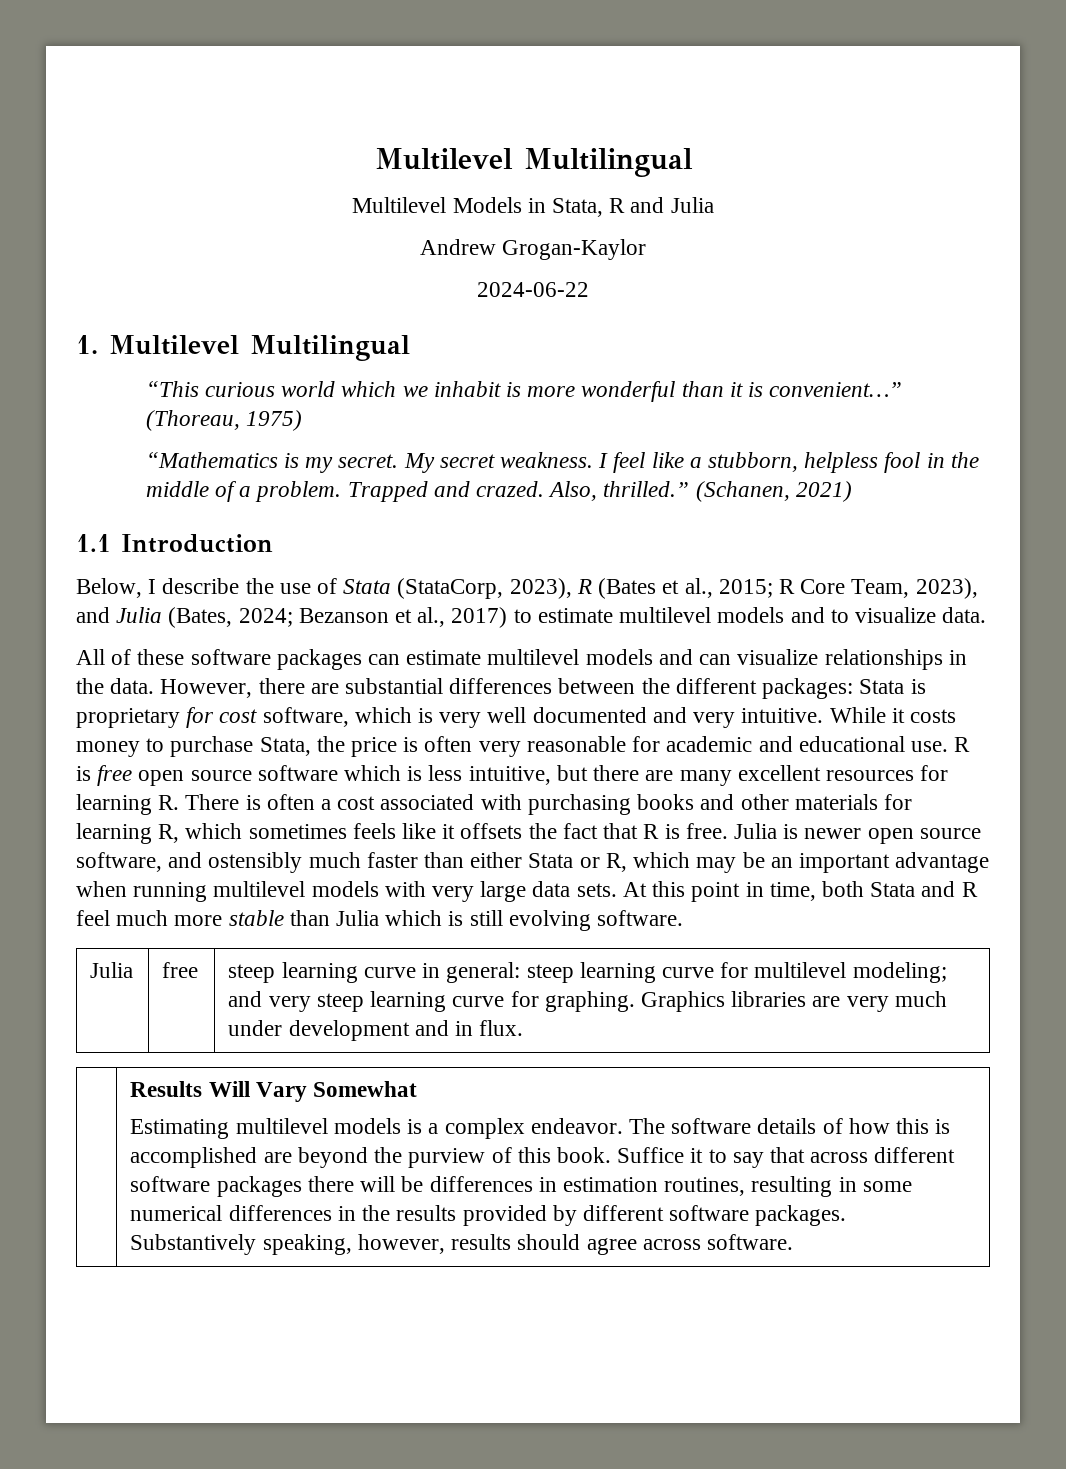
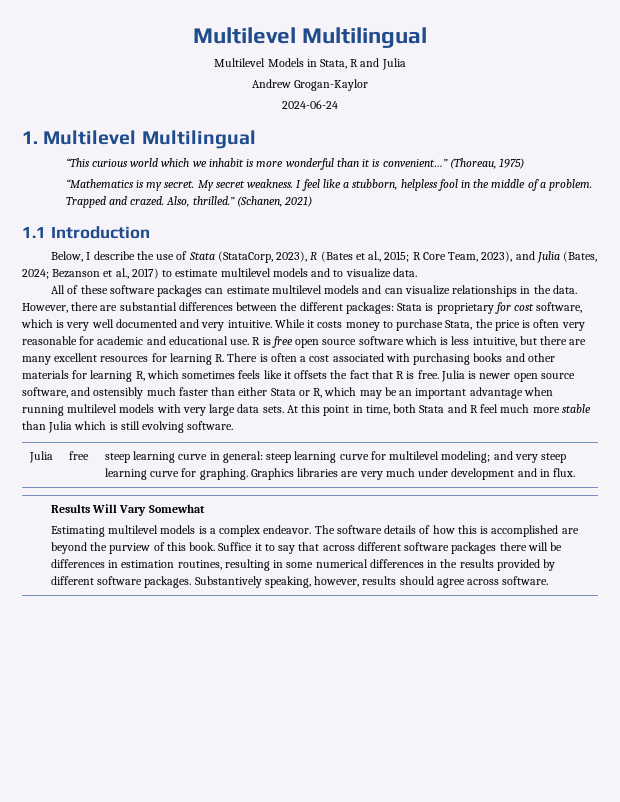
- 2024-06-22
+ 2024-06-24

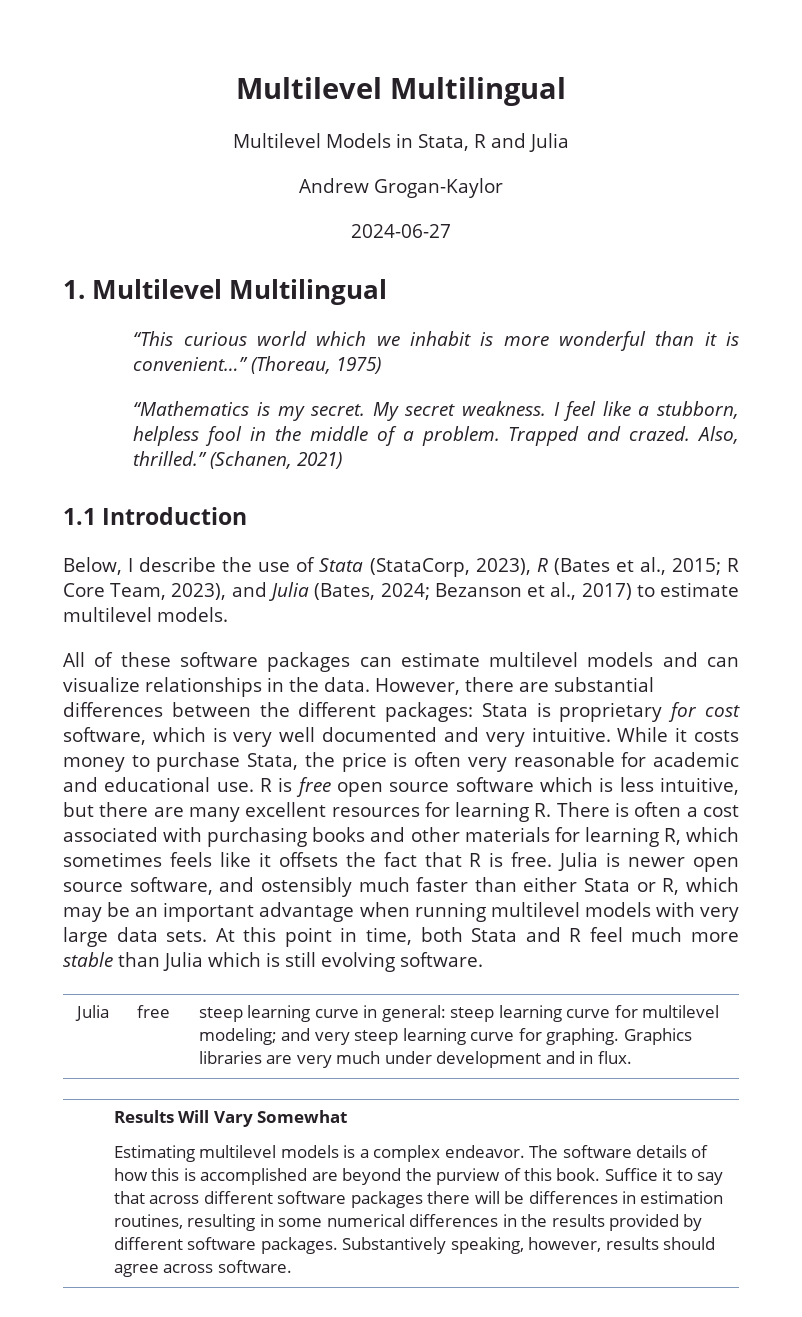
- 2024-06-24
+ 2024-06-27
- Below, I describe the use of Stata (StataCorp, 2023), R (Bates et al., 2015; R Core Team, 2023), and Julia (Bates, 2024; Bezanson et al., 2017) to estimate multilevel models and to visualize data.
+ Below, I describe the use of Stata (StataCorp, 2023), R (Bates et al., 2015; R Core Team, 2023), and Julia (Bates, 2024; Bezanson et al., 2017) to estimate multilevel models.

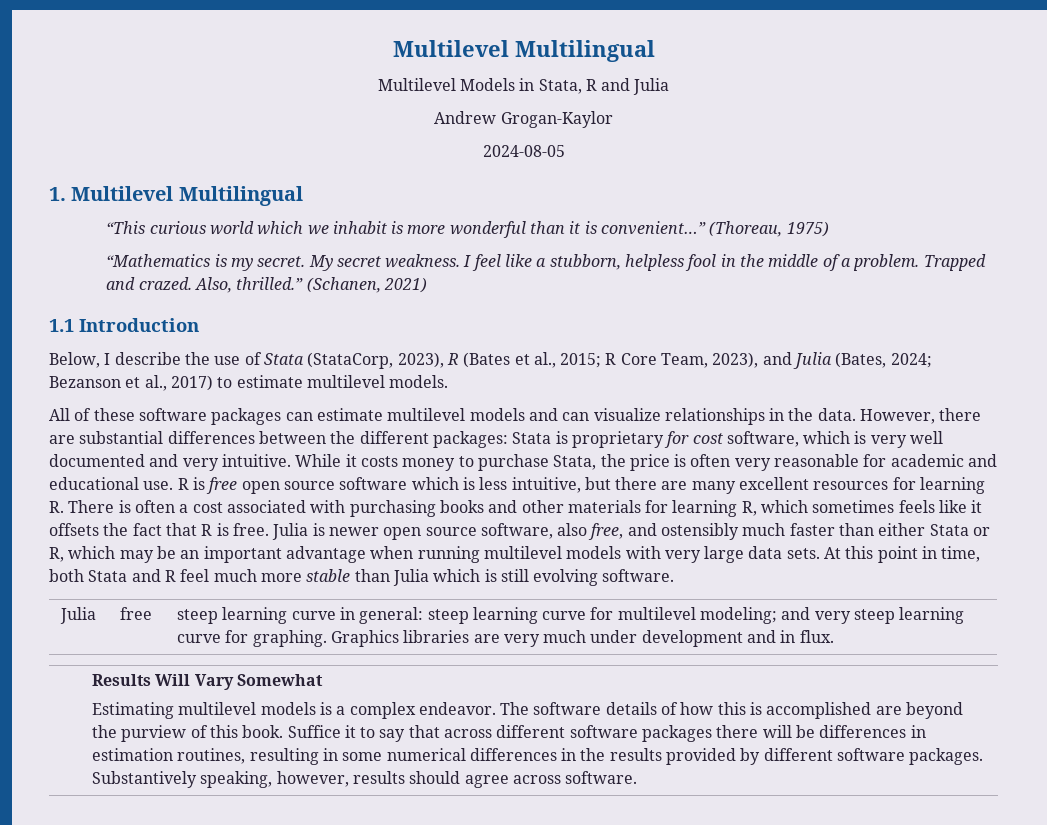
- 2024-06-27
+ 2024-08-05
- Julia is newer open source software, and ostensibly much faster than either Stata or R, which may be an important advantage when running multilevel models with very large data sets.
+ Julia is newer open source software, also free, and ostensibly much faster than either Stata or R, which may be an important advantage when running multilevel models with very large data sets.

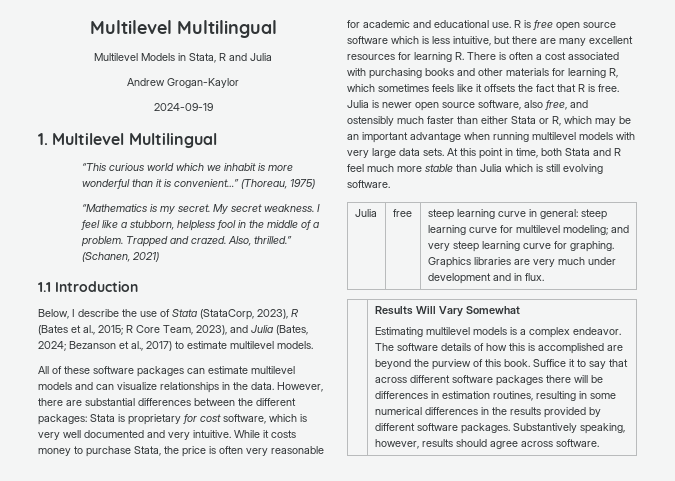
- 2024-08-05
+ 2024-09-19

